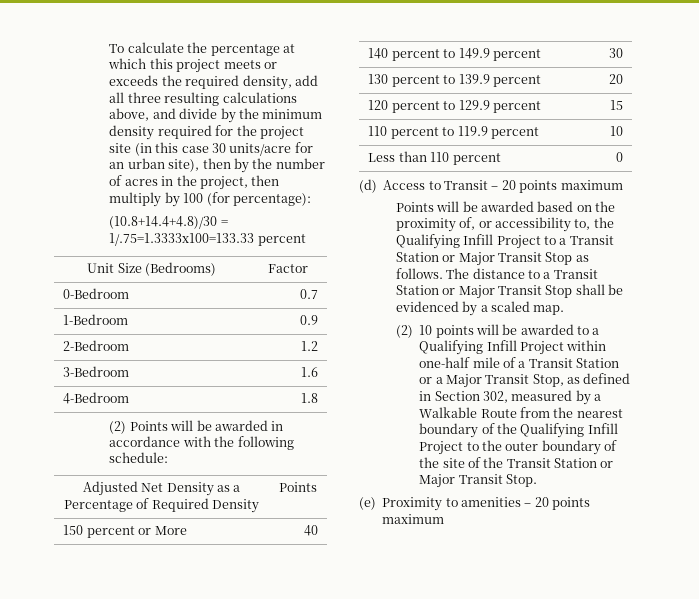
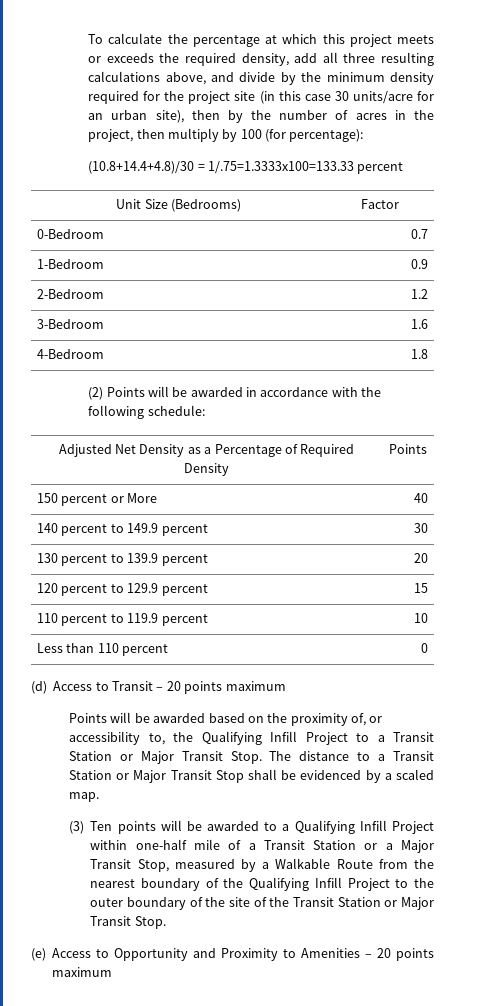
- Points will be awarded based on the proximity of, or accessibility to, the Qualifying Infill Project to a Transit Station or Major Transit Stop as follows.
+ Points will be awarded based on the proximity of, or accessibility to, the Qualifying Infill Project to a Transit Station or Major Transit Stop.
- (2) 10 points will be awarded to a Qualifying Infill Project within one-half mile of a Transit Station or a Major Transit Stop, as defined in Section 302, measured by a Walkable Route from the nearest boundary of the Qualifying Infill Project to the outer boundary of the site of the Transit Station or Major Transit Stop.
+ (3) Ten points will be awarded to a Qualifying Infill Project within one-half mile of a Transit Station or a Major Transit Stop, measured by a Walkable Route from the nearest boundary of the Qualifying Infill Project to the outer boundary of the site of the Transit Station or Major Transit Stop.
- (e) Proximity to amenities – 20 points maximum
+ (e) Access to Opportunity and Proximity to Amenities – 20 points maximum

